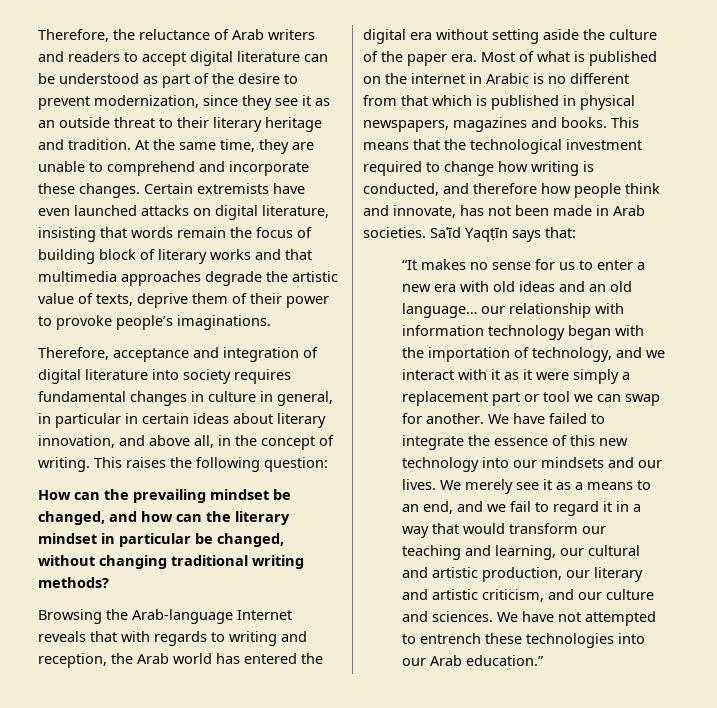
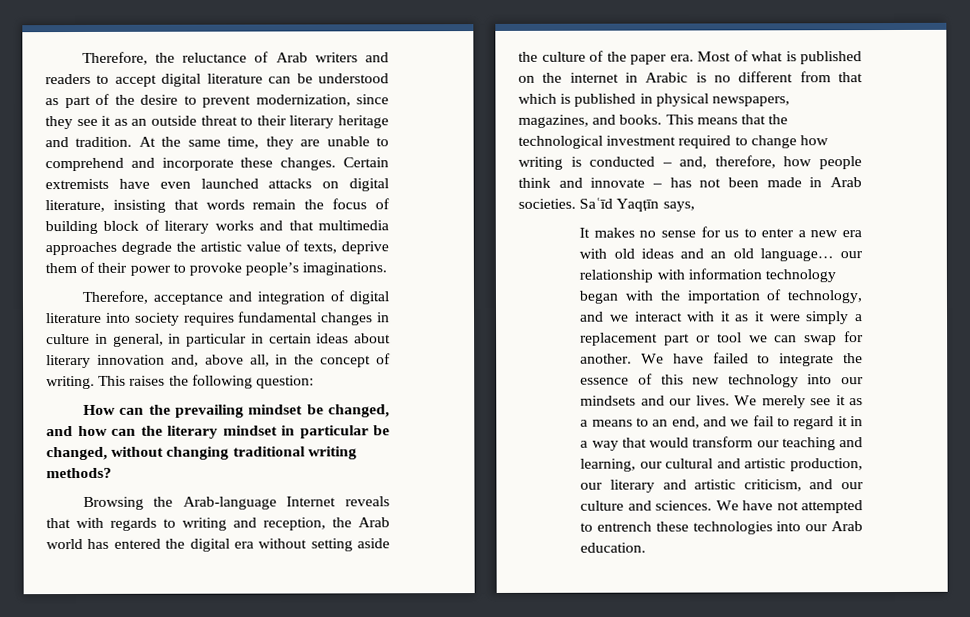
- Therefore, acceptance and integration of digital literature into society requires fundamental changes in culture in general, in particular in certain ideas about literary innovation, and above all, in the concept of writing.
+ Therefore, acceptance and integration of digital literature into society requires fundamental changes in culture in general, in particular in certain ideas about literary innovation and, above all, in the concept of writing.
- Most of what is published on the internet in Arabic is no different from that which is published in physical newspapers, magazines and books.
+ Most of what is published on the internet in Arabic is no different from that which is published in physical newspapers, magazines, and books.
- This means that the technological investment required to change how writing is conducted, and therefore how people think and innovate, has not been made in Arab societies.
+ This means that the technological investment required to change how writing is conducted – and, therefore, how people think and innovate – has not been made in Arab societies.
- Saʿīd Yaqṭīn says that:
- “It makes no sense for us to enter a new era with old ideas and an old language… our relationship with information technology began with the importation of technology, and we interact with it as it were simply a replacement part or tool we can swap for another.
+ Saʿīd Yaqṭīn says,
+ It makes no sense for us to enter a new era with old ideas and an old language… our relationship with information technology began with the importation of technology, and we interact with it as it were simply a replacement part or tool we can swap for another.
- We have not attempted to entrench these technologies into our Arab education.”
+ We have not attempted to entrench these technologies into our Arab education.

